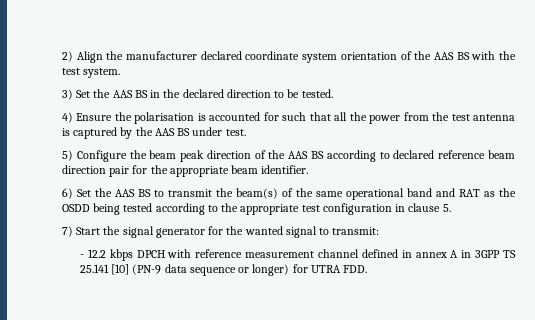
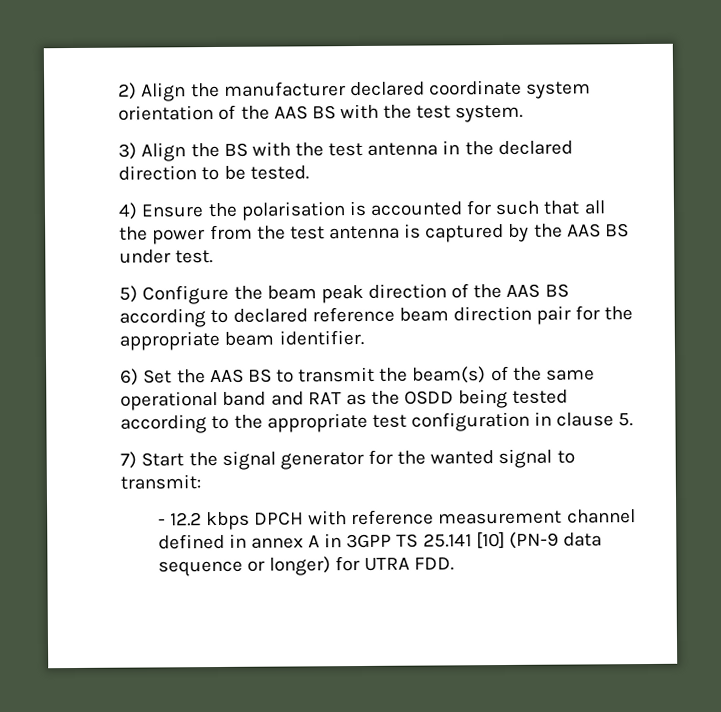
- 3) Set the AAS BS in the declared direction to be tested.
+ 3) Align the BS with the test antenna in the declared direction to be tested.

